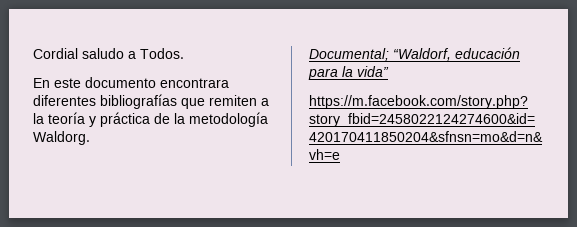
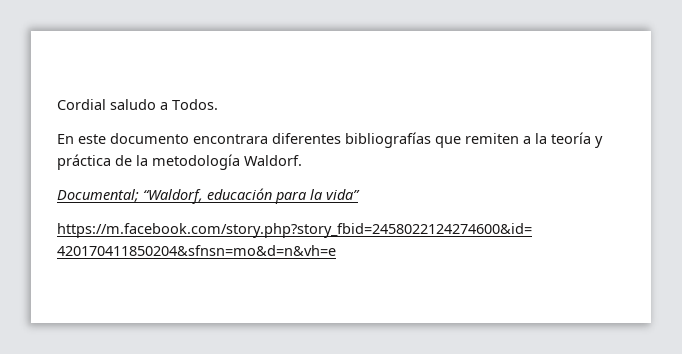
- En este documento encontrara diferentes bibliografías que remiten a la teoría y práctica de la metodología Waldorg.
+ En este documento encontrara diferentes bibliografías que remiten a la teoría y práctica de la metodología Waldorf.

